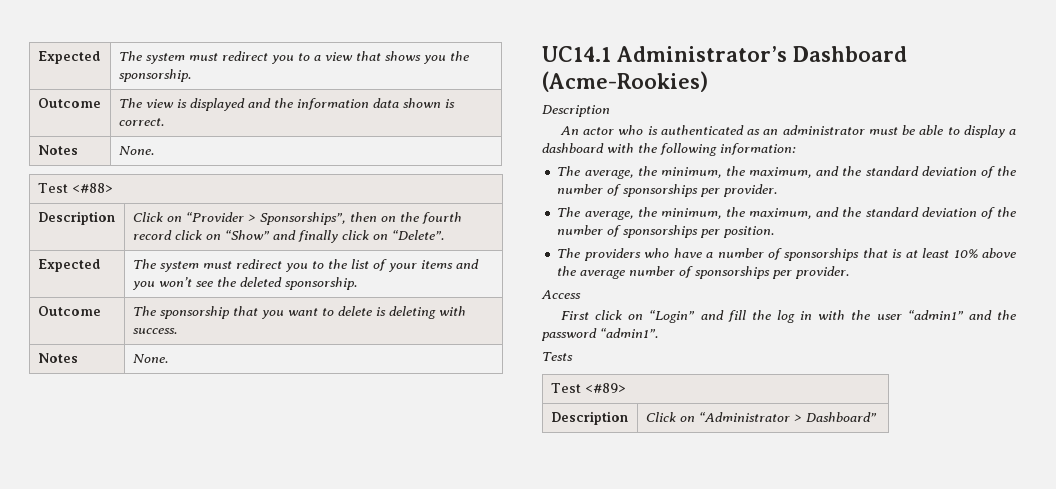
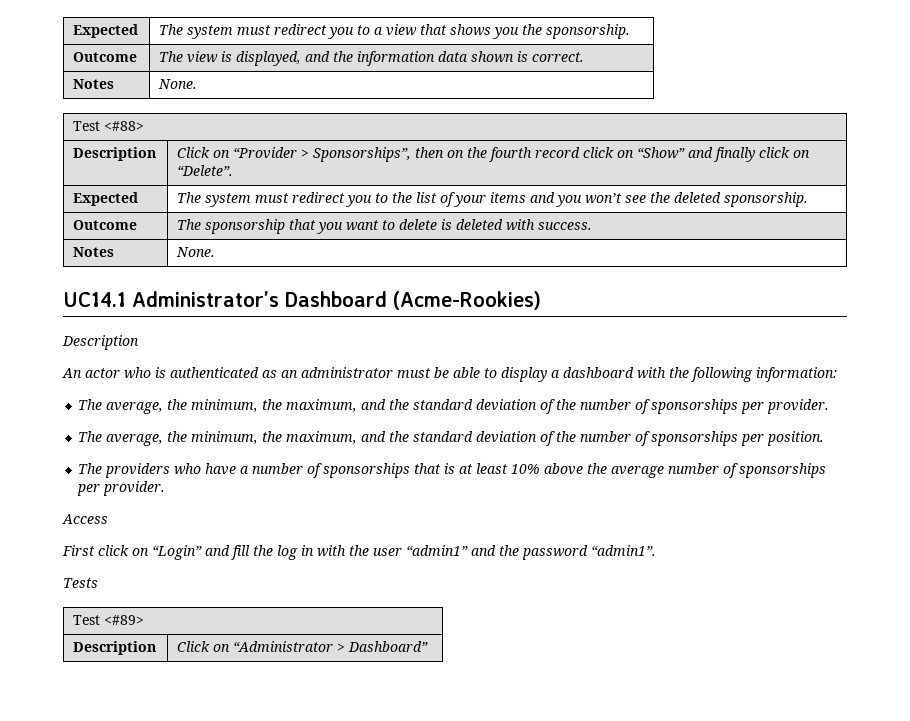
- Outcome | The view is displayed and the information data shown is correct.
+ Outcome | The view is displayed, and the information data shown is correct.
- Outcome | The sponsorship that you want to delete is deleting with success.
+ Outcome | The sponsorship that you want to delete is deleted with success.

